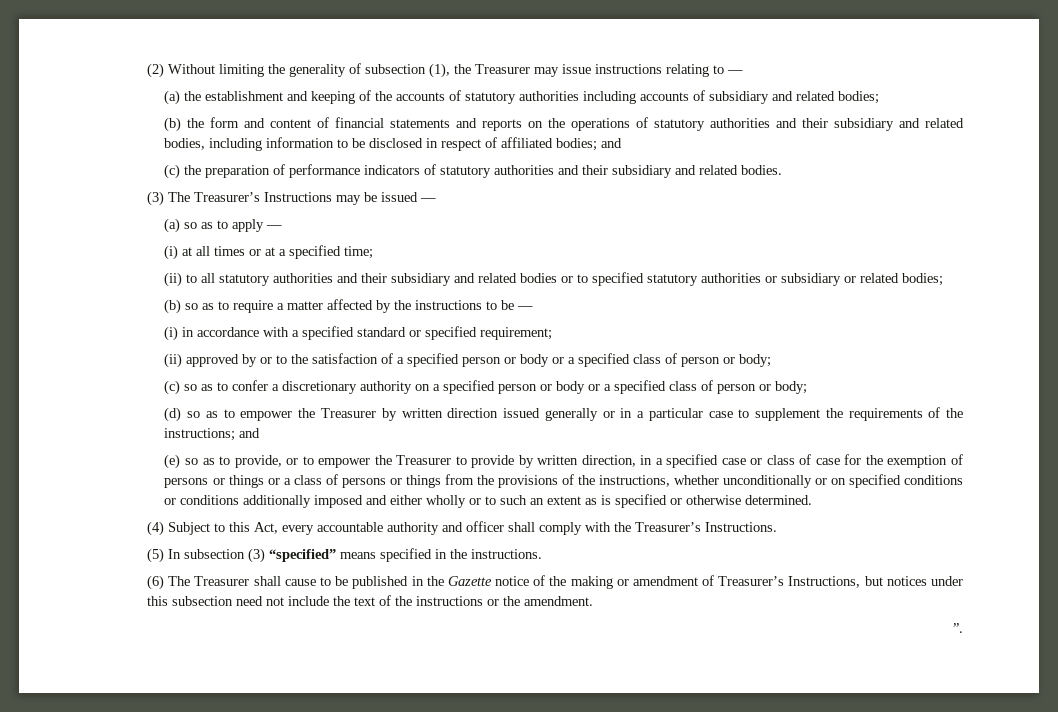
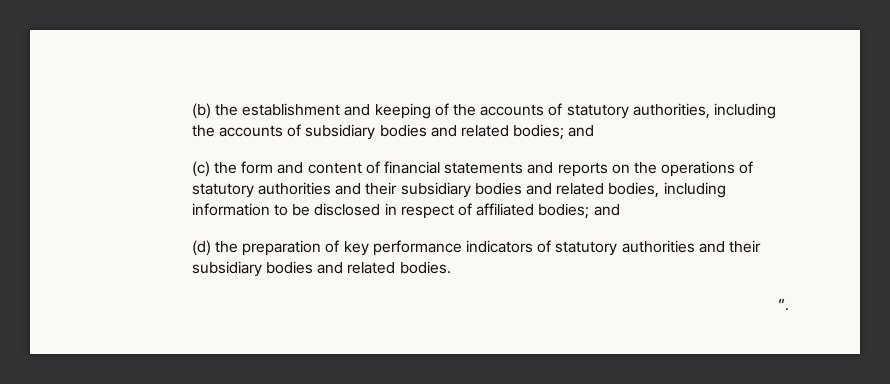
- (2) Without limiting the generality of subsection (1), the Treasurer may issue instructions relating to —
- (a) the establishment and keeping of the accounts of statutory authorities including accounts of subsidiary and related bodies;
- (b) the form and content of financial statements and reports on the operations of statutory authorities and their subsidiary and related bodies, including information to be disclosed in respect of affiliated bodies; and
+ (b) the establishment and keeping of the accounts of statutory authorities, including the accounts of subsidiary bodies and related bodies; and
+ (c) the form and content of financial statements and reports on the operations of statutory authorities and their subsidiary bodies and related bodies, including information to be disclosed in respect of affiliated bodies; and
- (c) the preparation of performance indicators of statutory authorities and their subsidiary and related bodies.
+ (d) the preparation of key performance indicators of statutory authorities and their subsidiary bodies and related bodies.
- (3) The Treasurer’s Instructions may be issued —
- (a) so as to apply —
- (i) at all times or at a specified time;
- (ii) to all statutory authorities and their subsidiary and related bodies or to specified statutory authorities or subsidiary or related bodies;
- (b) so as to require a matter affected by the instructions to be —
- (i) in accordance with a specified standard or specified requirement;
- (ii) approved by or to the satisfaction of a specified person or body or a specified class of person or body;
- (c) so as to confer a discretionary authority on a specified person or body or a specified class of person or body;
- (d) so as to empower the Treasurer by written direction issued generally or in a particular case to supplement the requirements of the instructions; and
- (e) so as to provide, or to empower the Treasurer to provide by written direction, in a specified case or class of case for the exemption of persons or things or a class of persons or things from the provisions of the instructions, whether unconditionally or on specified conditions or conditions additionally imposed and either wholly or to such an extent as is specified or otherwise determined.
- (4) Subject to this Act, every accountable authority and officer shall comply with the Treasurer’s Instructions.
- (5) In subsection (3) “specified” means specified in the instructions.
- (6) The Treasurer shall cause to be published in the Gazette notice of the making or amendment of Treasurer’s Instructions, but notices under this subsection need not include the text of the instructions or the amendment.

